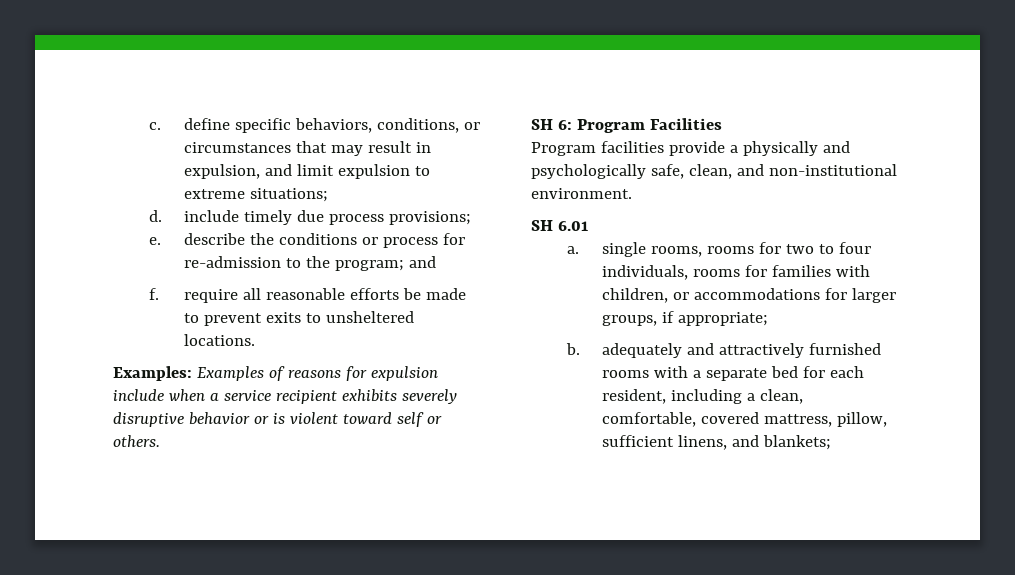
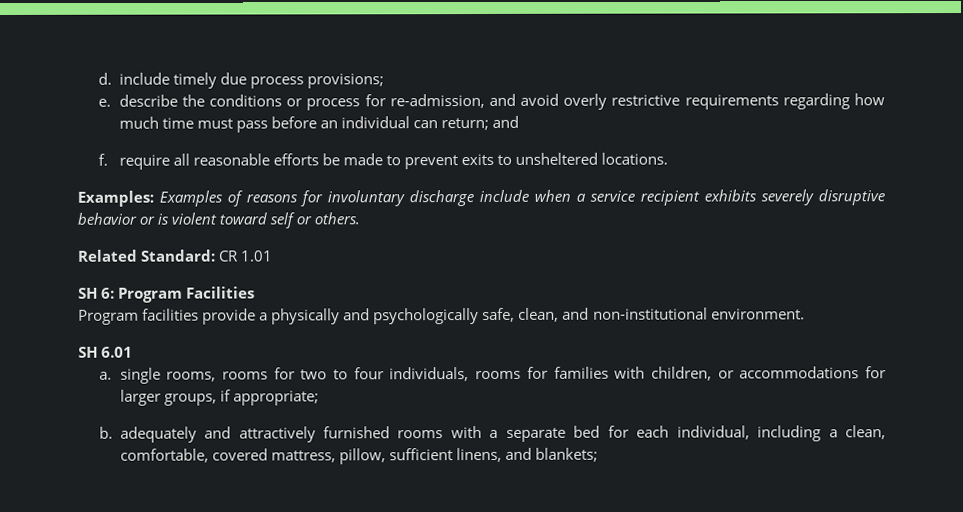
- c. define specific behaviors, conditions, or circumstances that may result in expulsion, and limit expulsion to extreme situations;
- e. describe the conditions or process for re-admission to the program; and
+ e. describe the conditions or process for re-admission, and avoid overly restrictive requirements regarding how much time must pass before an individual can return; and
- Examples: Examples of reasons for expulsion include when a service recipient exhibits severely disruptive behavior or is violent toward self or others.
+ Examples: Examples of reasons for involuntary discharge include when a service recipient exhibits severely disruptive behavior or is violent toward self or others.
+ Related Standard: CR 1.01
- b. adequately and attractively furnished rooms with a separate bed for each resident, including a clean, comfortable, covered mattress, pillow, sufficient linens, and blankets;
+ b. adequately and attractively furnished rooms with a separate bed for each individual, including a clean, comfortable, covered mattress, pillow, sufficient linens, and blankets;

